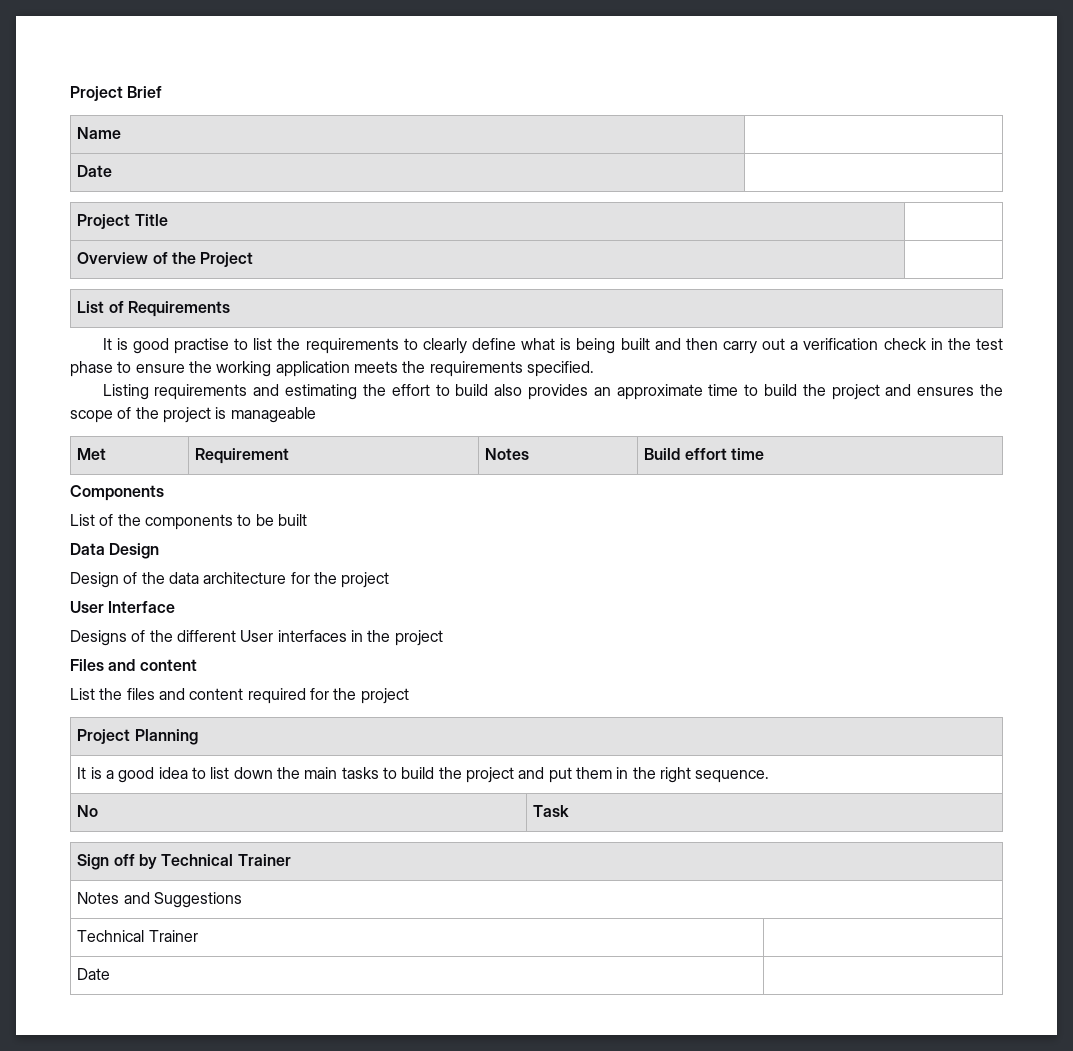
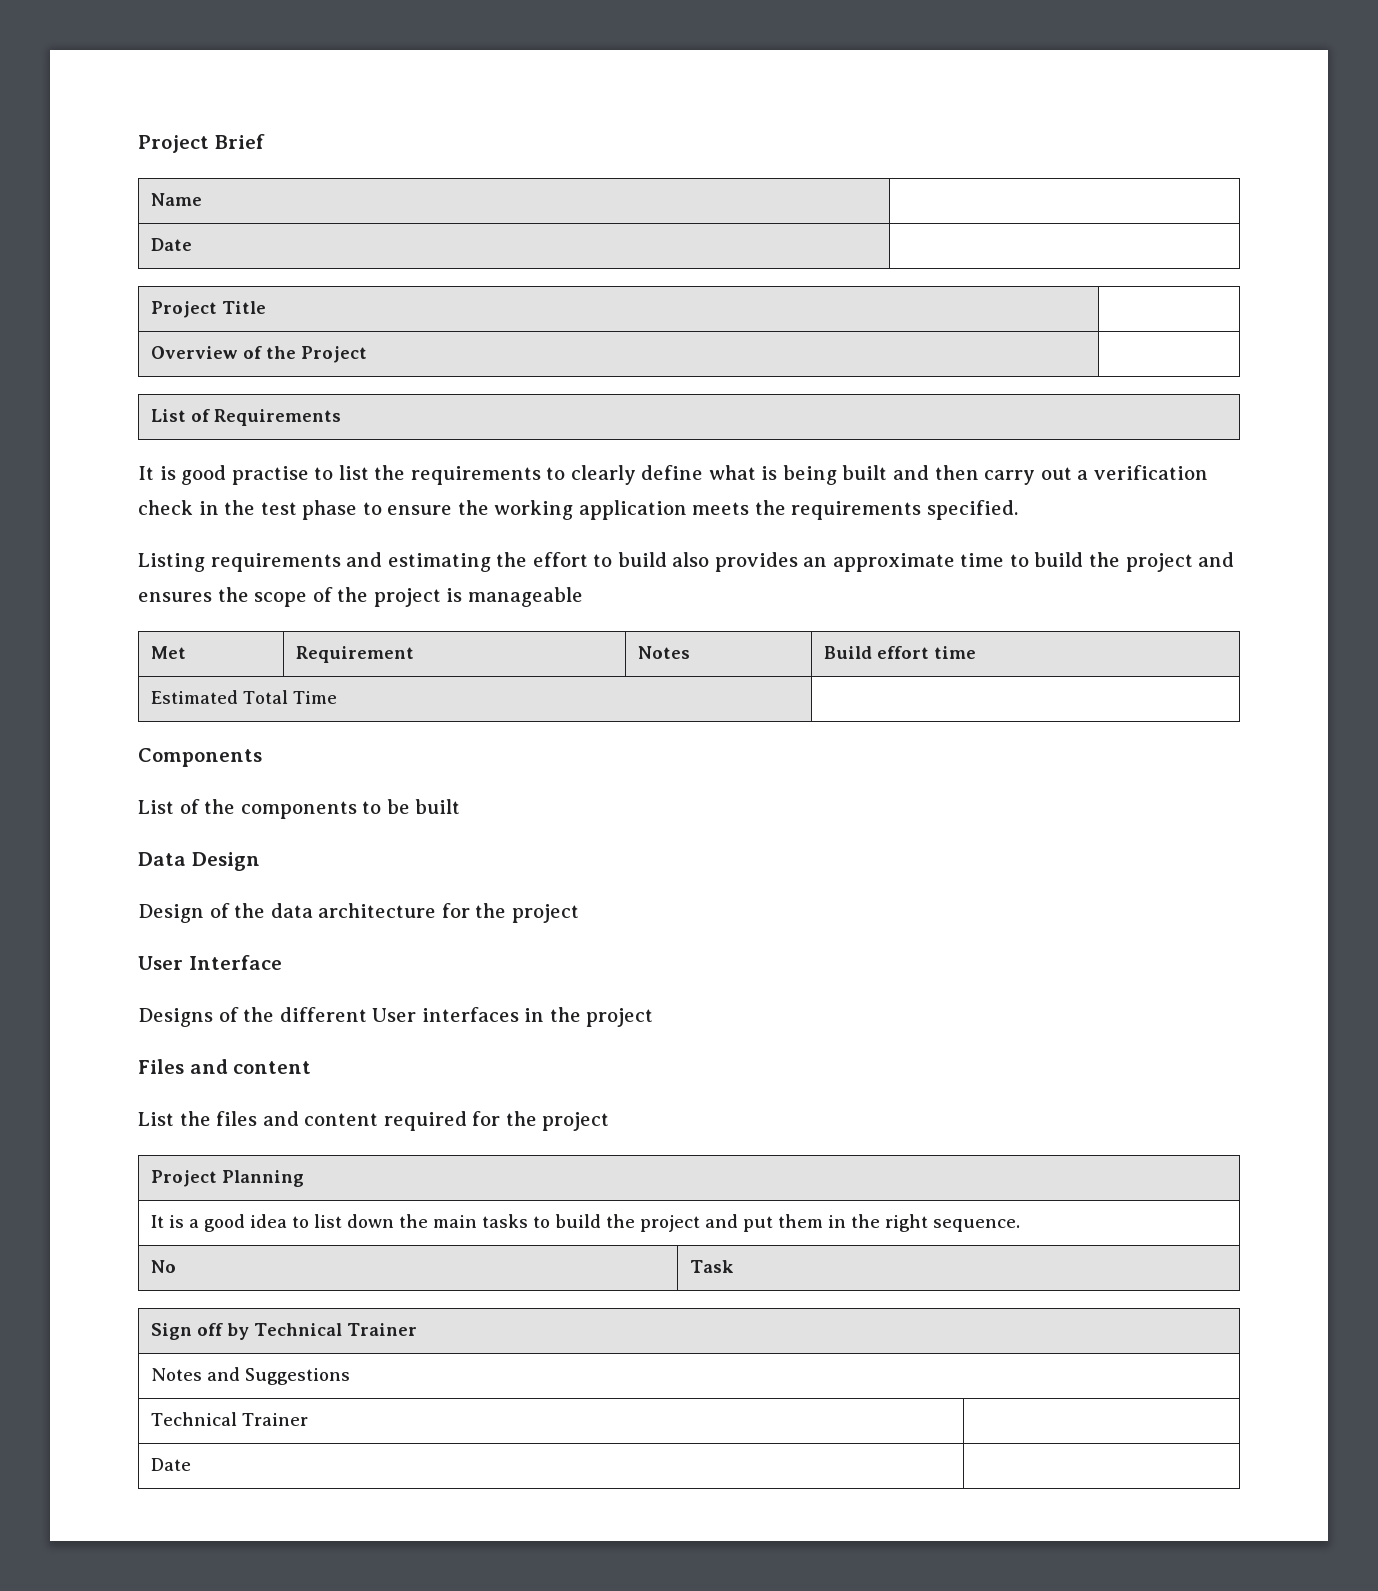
+ Estimated Total Time |

